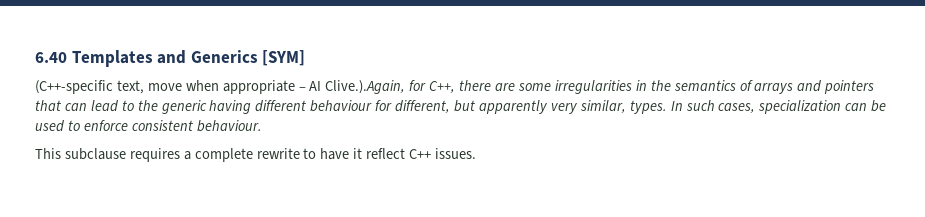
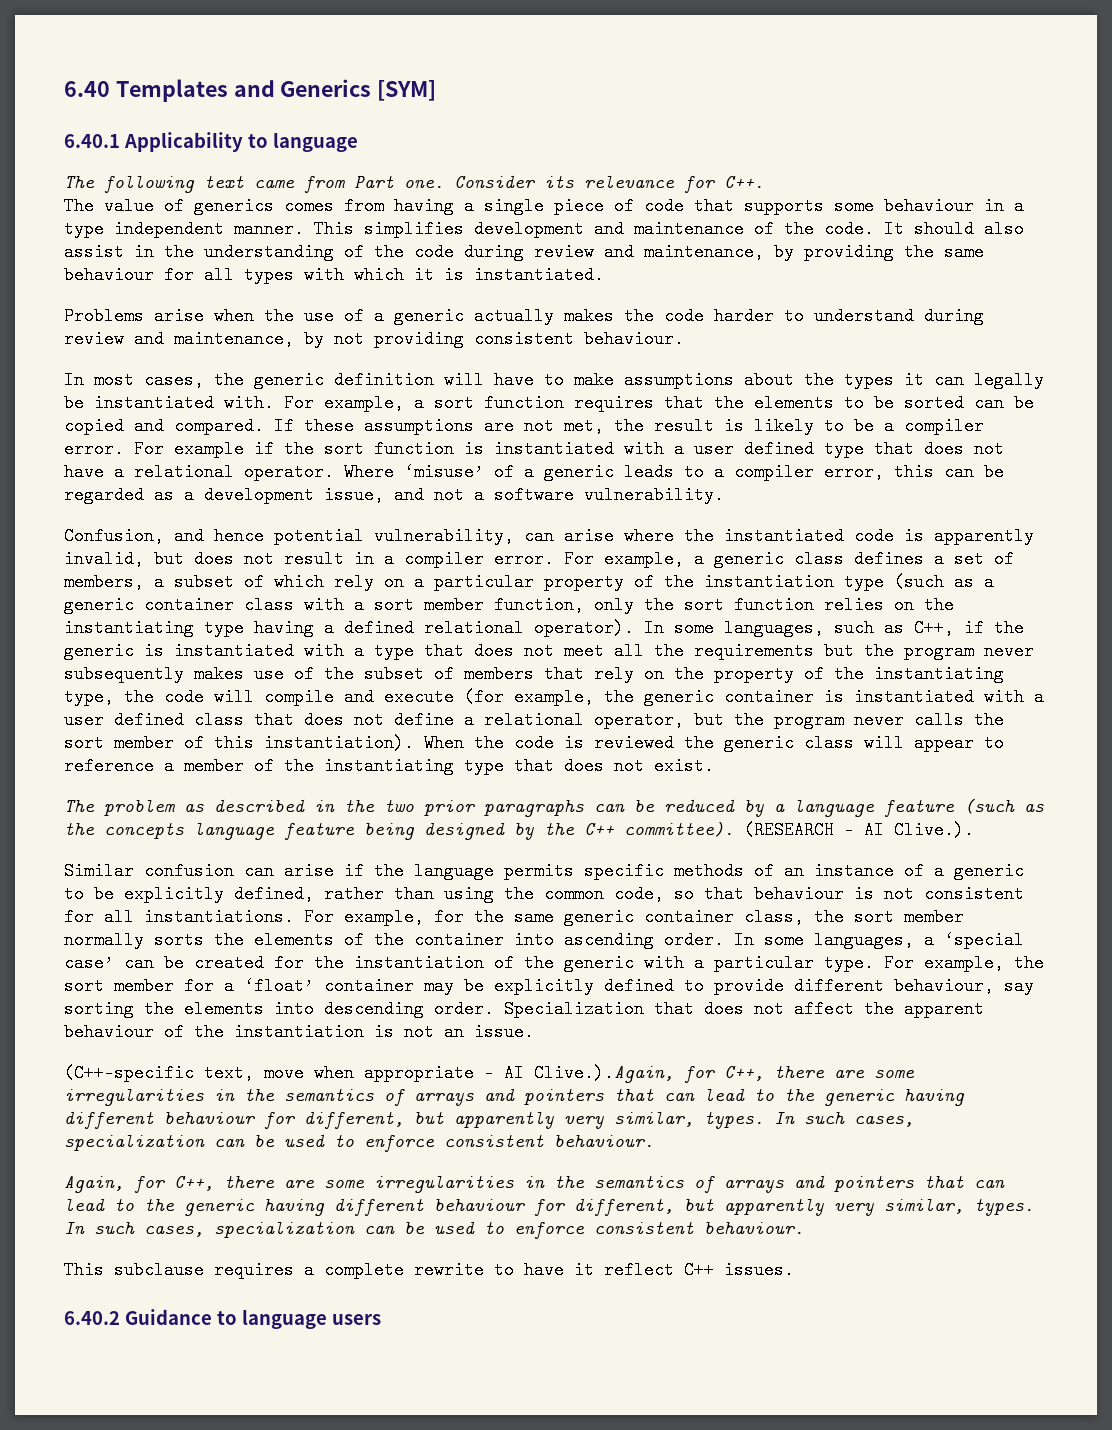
+ 6.40.1 Applicability to language
+ The following text came from Part one. Consider its relevance for C++.
+ The value of generics comes from having a single piece of code that supports some behaviour in a type independent manner. This simplifies development and maintenance of the code. It should also assist in the understanding of the code during review and maintenance, by providing the same behaviour for all types with which it is instantiated.
+ Problems arise when the use of a generic actually makes the code harder to understand during review and maintenance, by not providing consistent behaviour.
+ In most cases, the generic definition will have to make assumptions about the types it can legally be instantiated with. For example, a sort function requires that the elements to be sorted can be copied and compared. If these assumptions are not met, the result is likely to be a compiler error. For example if the sort function is instantiated with a user defined type that does not have a relational operator. Where ‘misuse’ of a generic leads to a compiler error, this can be regarded as a development issue, and not a software vulnerability.
+ Confusion, and hence potential vulnerability, can arise where the instantiated code is apparently invalid, but does not result in a compiler error. For example, a generic class defines a set of members, a subset of which rely on a particular property of the instantiation type (such as a generic container class with a sort member function, only the sort function relies on the instantiating type having a defined relational operator). In some languages, such as C++, if the generic is instantiated with a type that does not meet all the requirements but the program never subsequently makes use of the subset of members that rely on the property of the instantiating type, the code will compile and execute (for example, the generic container is instantiated with a user defined class that does not define a relational operator, but the program never calls the sort member of this instantiation). When the code is reviewed the generic class will appear to reference a member of the instantiating type that does not exist.
+ The problem as described in the two prior paragraphs can be reduced by a language feature (such as the concepts language feature being designed by the C++ committee). (RESEARCH – AI Clive.).
+ Similar confusion can arise if the language permits specific methods of an instance of a generic to be explicitly defined, rather than using the common code, so that behaviour is not consistent for all instantiations. For example, for the same generic container class, the sort member normally sorts the elements of the container into ascending order. In some languages, a ‘special case’ can be created for the instantiation of the generic with a particular type. For example, the sort member for a ‘float’ container may be explicitly defined to provide different behaviour, say sorting the elements into descending order. Specialization that does not affect the apparent behaviour of the instantiation is not an issue.
+ Again, for C++, there are some irregularities in the semantics of arrays and pointers that can lead to the generic having different behaviour for different, but apparently very similar, types. In such cases, specialization can be used to enforce consistent behaviour.
+ 6.40.2 Guidance to language users

